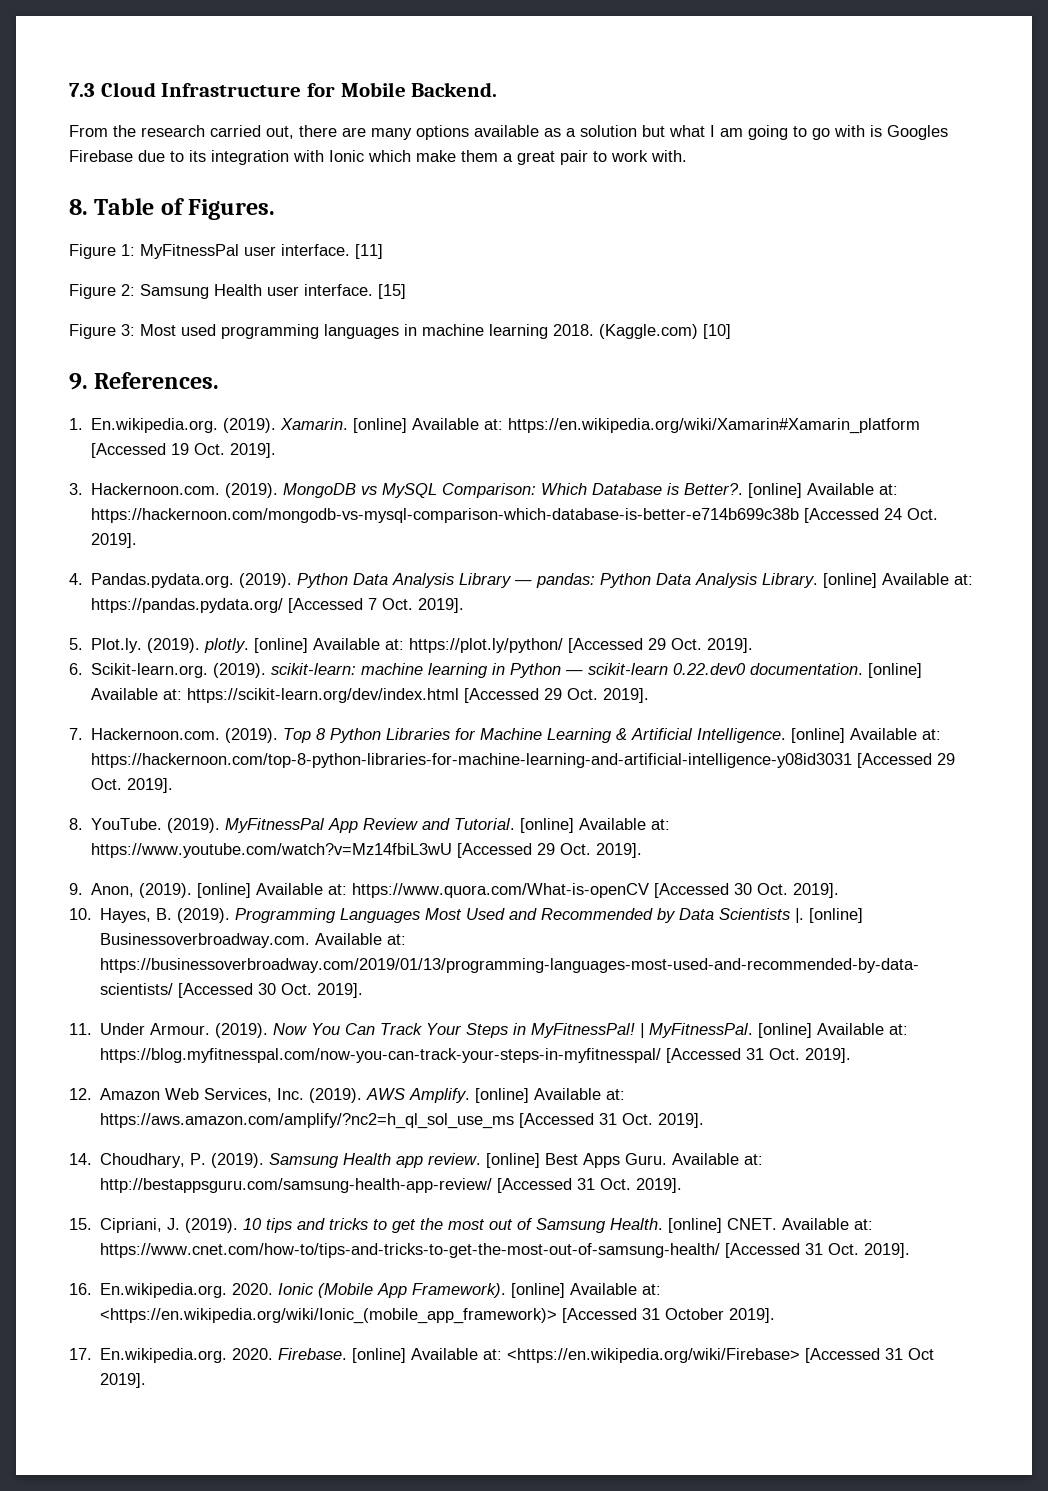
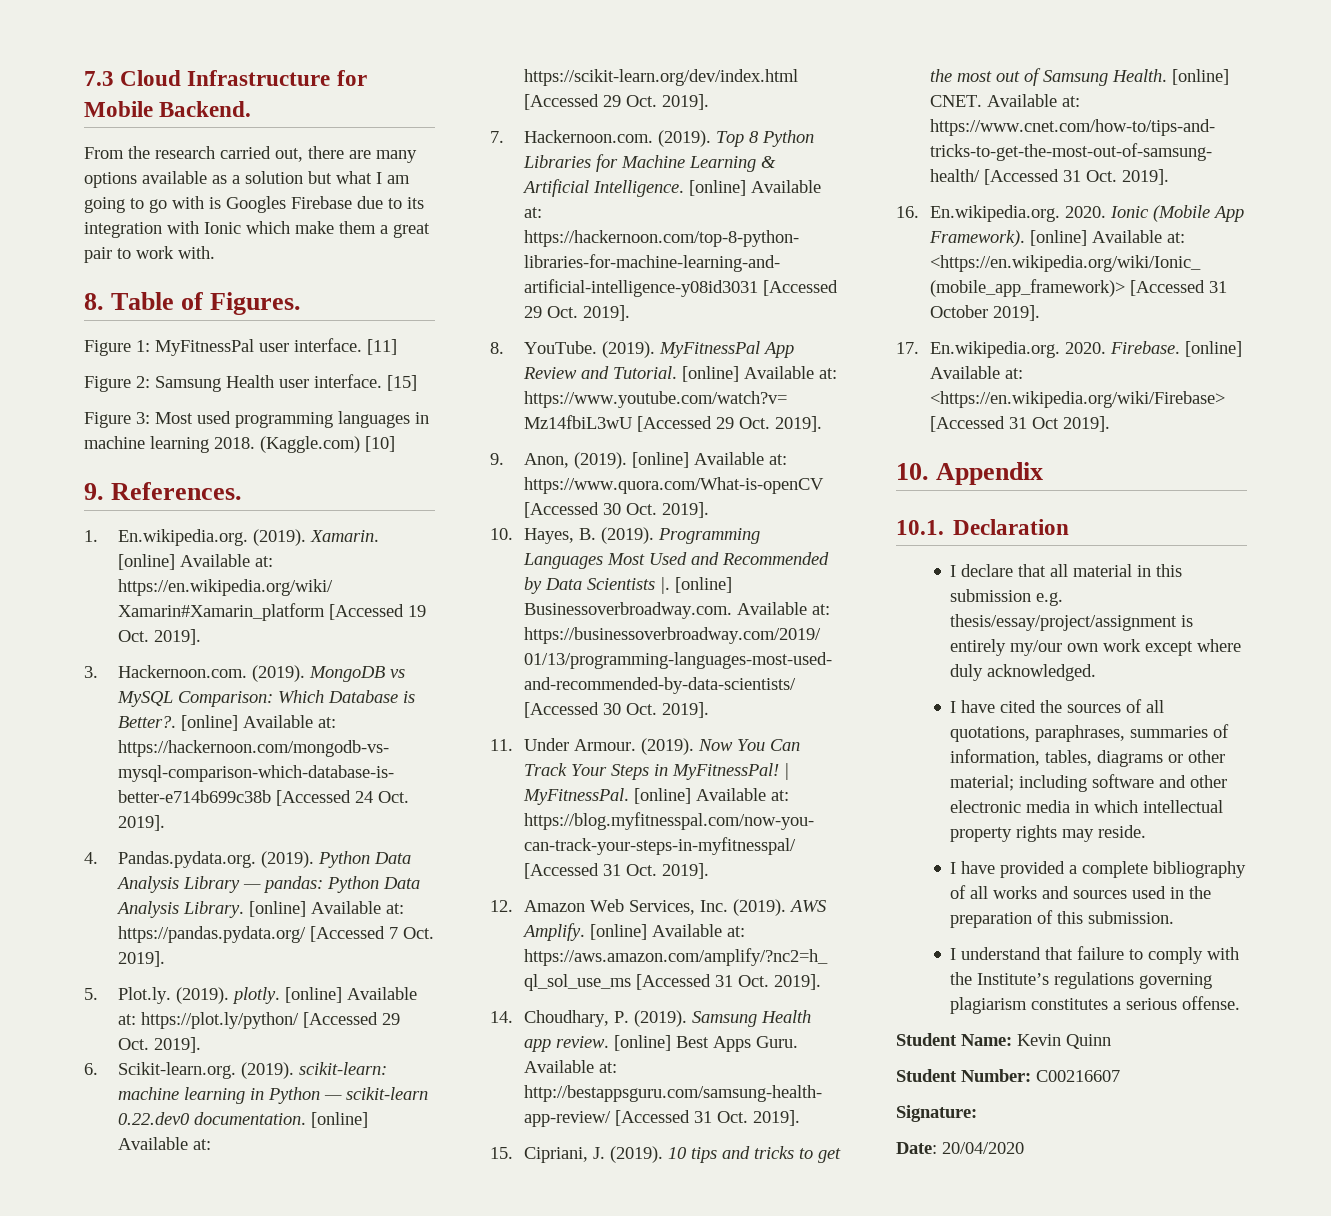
+ 10. Appendix
+ 10.1. Declaration
+ I declare that all material in this submission e.g. thesis/essay/project/assignment is entirely my/our own work except where duly acknowledged.
+ I have cited the sources of all quotations, paraphrases, summaries of information, tables, diagrams or other material; including software and other electronic media in which intellectual property rights may reside.
+ I have provided a complete bibliography of all works and sources used in the preparation of this submission.
+ I understand that failure to comply with the Institute’s regulations governing plagiarism constitutes a serious offense.
+ Student Name: Kevin Quinn
+ Student Number: C00216607
+ Signature:
+ Date: 20/04/2020

